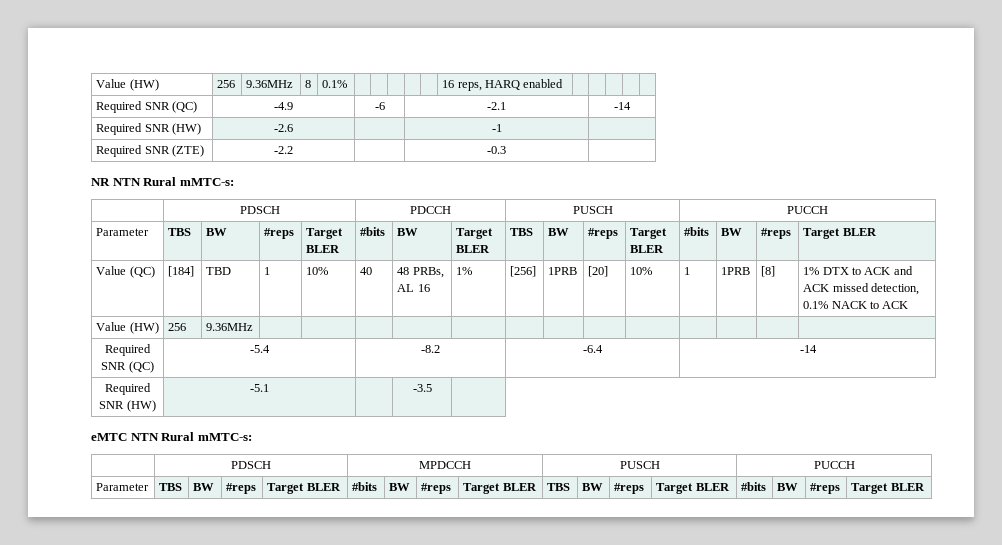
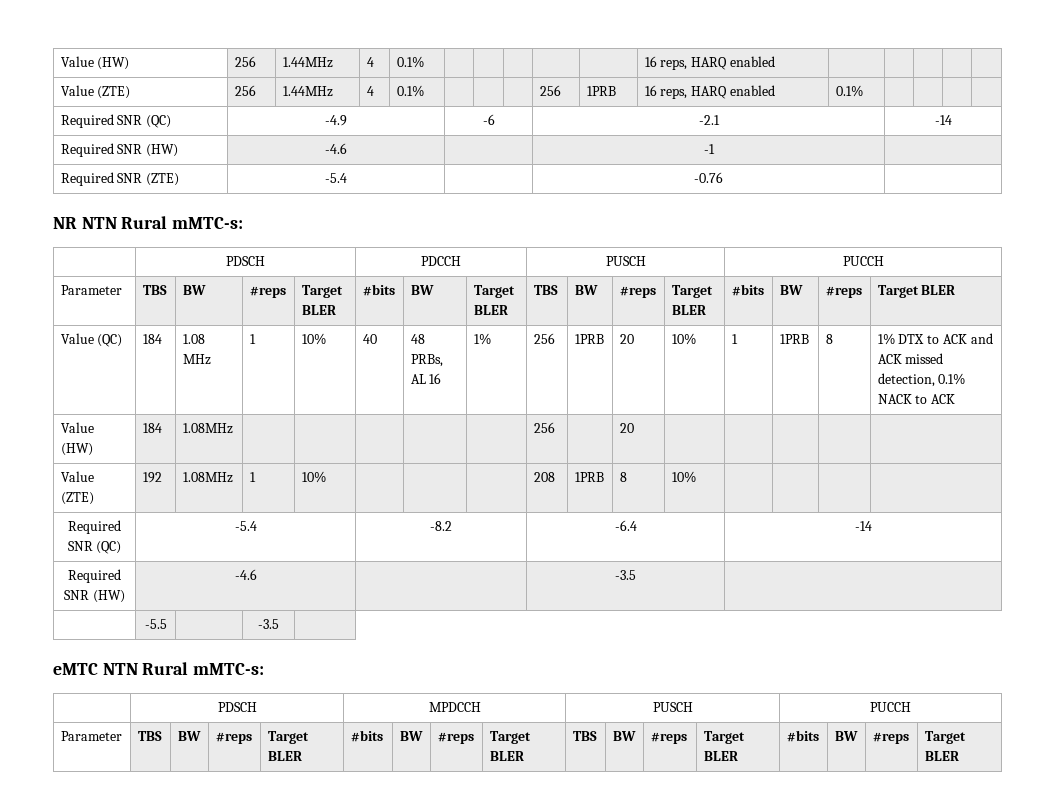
- Value (HW) | 256 | 9.36MHz | 8 | 0.1% | | | | | | 16 reps, HARQ enabled | | | | |
+ Value (HW) | 256 | 1.44MHz | 4 | 0.1% | | | | | | 16 reps, HARQ enabled | | | | |
+ Value (ZTE) | 256 | 1.44MHz | 4 | 0.1% | | | | 256 | 1PRB | 16 reps, HARQ enabled | 0.1% | | | |
- Required SNR (HW) | -2.6 | | -1 |
+ Required SNR (HW) | -4.6 | | -1 |
- Required SNR (ZTE) | -2.2 | | -0.3 |
+ Required SNR (ZTE) | -5.4 | | -0.76 |
- Value (QC) | [184] | TBD | 1 | 10% | 40 | 48 PRBs, AL 16 | 1% | [256] | 1PRB | [20] | 10% | 1 | 1PRB | [8] | 1% DTX to ACK and ACK missed detection, 0.1% NACK to ACK
+ Value (QC) | 184 | 1.08 MHz | 1 | 10% | 40 | 48 PRBs, AL 16 | 1% | 256 | 1PRB | 20 | 10% | 1 | 1PRB | 8 | 1% DTX to ACK and ACK missed detection, 0.1% NACK to ACK
- Value (HW) | 256 | 9.36MHz | | | | | | | | | | | | |
+ Value (HW) | 184 | 1.08MHz | | | | | | 256 | | 20 | | | | |
+ Value (ZTE) | 192 | 1.08MHz | 1 | 10% | | | | 208 | 1PRB | 8 | 10% | | | |
- Required SNR (HW) | -5.1 | | -3.5 |
+ Required SNR (HW) | -4.6 | | -3.5 |
+ | -5.5 | | -3.5 |

